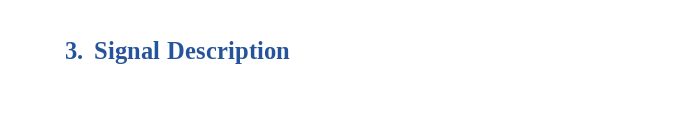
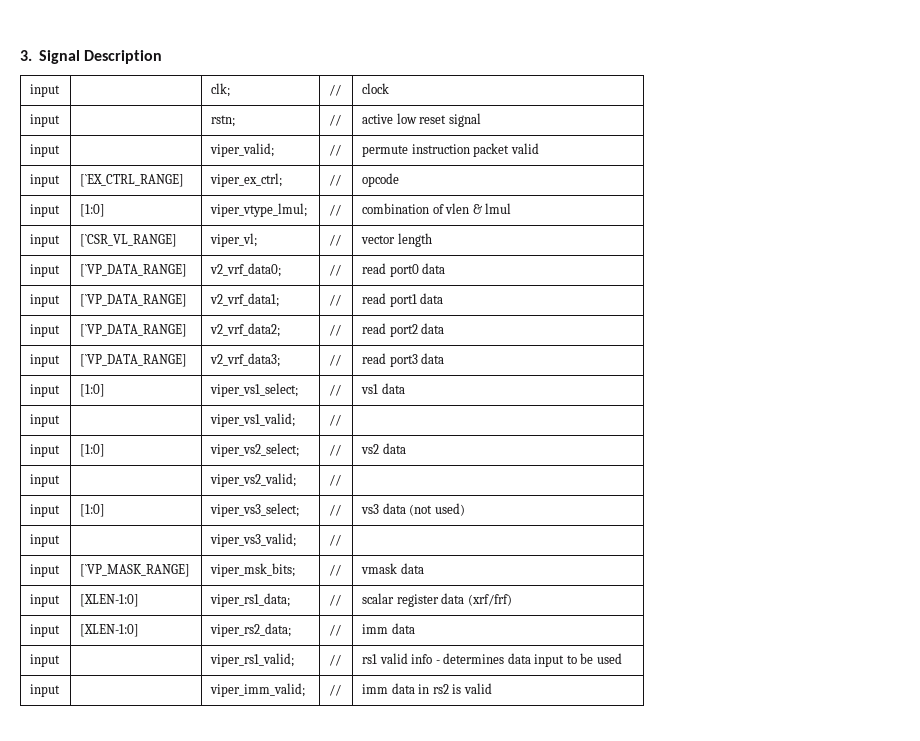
+ input | | clk; | // | clock
+ input | | rstn; | // | active low reset signal
+ input | | viper_valid; | // | permute instruction packet valid
+ input | [`EX_CTRL_RANGE] | viper_ex_ctrl; | // | opcode
+ input | [1:0] | viper_vtype_lmul; | // | combination of vlen & lmul
+ input | [`CSR_VL_RANGE] | viper_vl; | // | vector length
+ input | [`VP_DATA_RANGE] | v2_vrf_data0; | // | read port0 data
+ input | [`VP_DATA_RANGE] | v2_vrf_data1; | // | read port1 data
+ input | [`VP_DATA_RANGE] | v2_vrf_data2; | // | read port2 data
+ input | [`VP_DATA_RANGE] | v2_vrf_data3; | // | read port3 data
+ input | [1:0] | viper_vs1_select; | // | vs1 data
+ input | | viper_vs1_valid; | // |
+ input | [1:0] | viper_vs2_select; | // | vs2 data
+ input | | viper_vs2_valid; | // |
+ input | [1:0] | viper_vs3_select; | // | vs3 data (not used)
+ input | | viper_vs3_valid; | // |
+ input | [`VP_MASK_RANGE] | viper_msk_bits; | // | vmask data
+ input | [XLEN-1:0] | viper_rs1_data; | // | scalar register data (xrf/frf)
+ input | [XLEN-1:0] | viper_rs2_data; | // | imm data
+ input | | viper_rs1_valid; | // | rs1 valid info - determines data input to be used
+ input | | viper_imm_valid; | // | imm data in rs2 is valid

